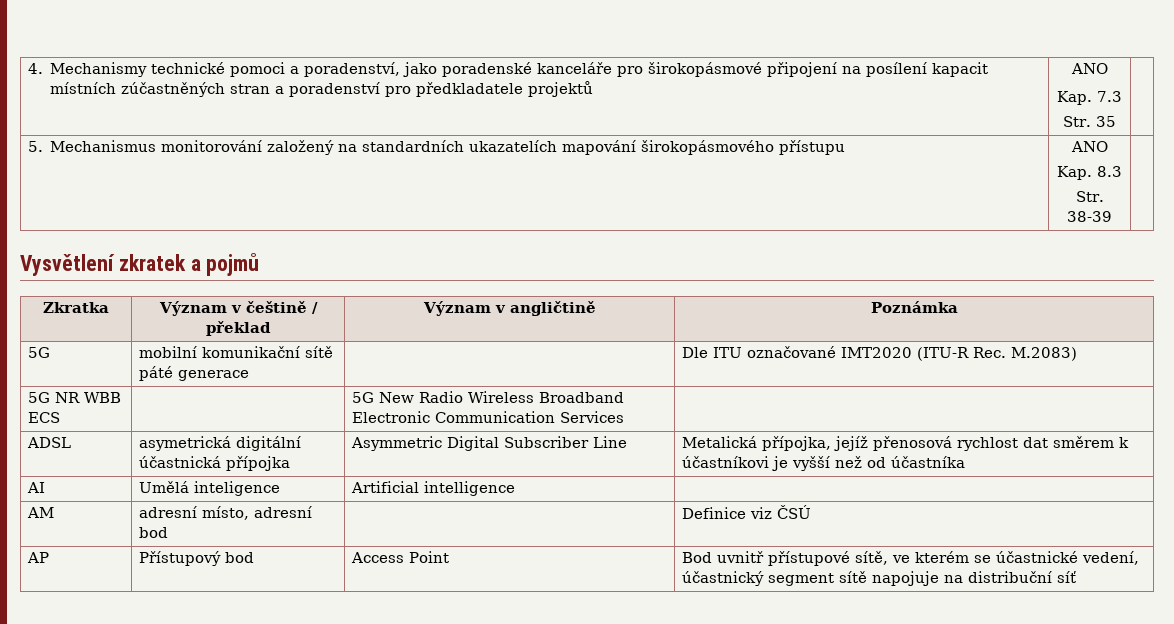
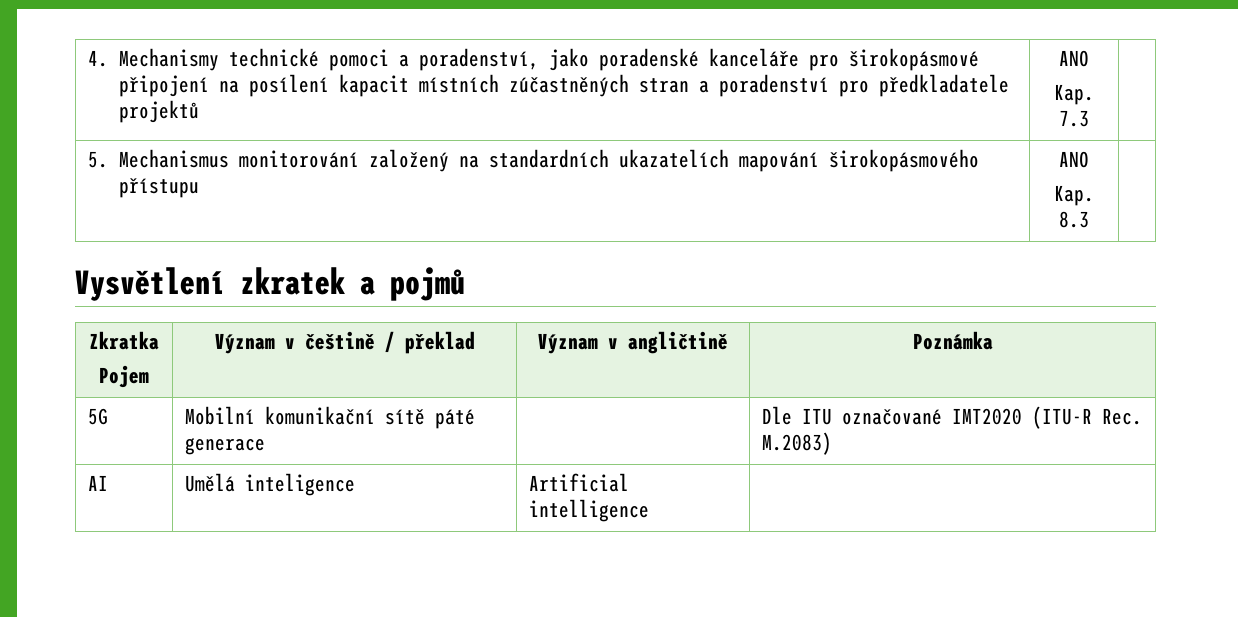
  4. Mechanismy technické pomoci a poradenství, jako poradenské kanceláře pro širokopásmové připojení na posílení kapacit místních zúčastněných stran a poradenství pro předkladatele projektů | ANO
- Kap. 7.3
- Str. 35 |
+ Kap. 7.3 |
  5. Mechanismus monitorování založený na standardních ukazatelích mapování širokopásmového přístupu | ANO
- Kap. 8.3
- Str. 38-39 |
+ Kap. 8.3 |
- Zkratka | Význam v češtině / překlad | Význam v angličtině | Poznámka
+ Zkratka
+ Pojem | Význam v češtině / překlad | Význam v angličtině | Poznámka
- 5G | mobilní komunikační sítě páté generace | | Dle ITU označované IMT2020 (ITU-R Rec. M.2083)
+ 5G | Mobilní komunikační sítě páté generace | | Dle ITU označované IMT2020 (ITU-R Rec. M.2083)
- 5G NR WBB ECS | | 5G New Radio Wireless Broadband Electronic Communication Services |
- ADSL | asymetrická digitální účastnická přípojka | Asymmetric Digital Subscriber Line | Metalická přípojka, jejíž přenosová rychlost dat směrem k účastníkovi je vyšší než od účastníka
- AM | adresní místo, adresní bod | | Definice viz ČSÚ
- AP | Přístupový bod | Access Point | Bod uvnitř přístupové sítě, ve kterém se účastnické vedení, účastnický segment sítě napojuje na distribuční síť

